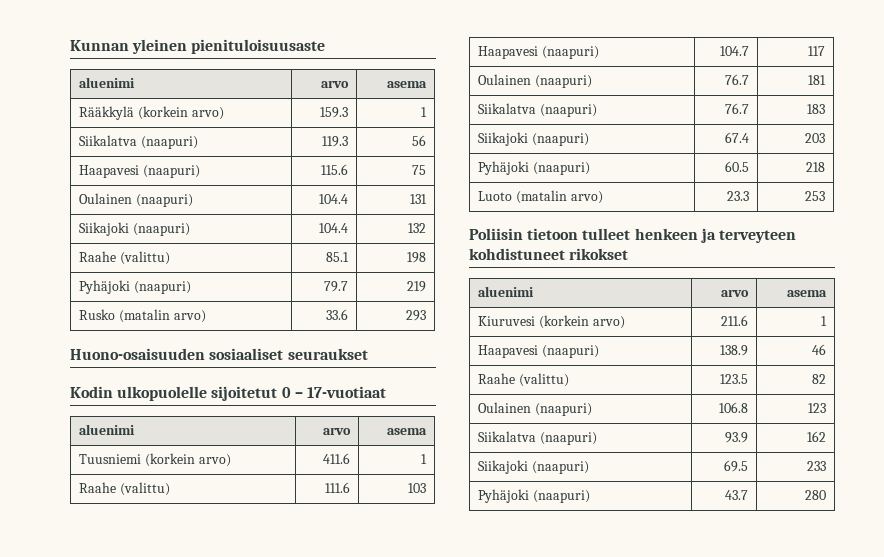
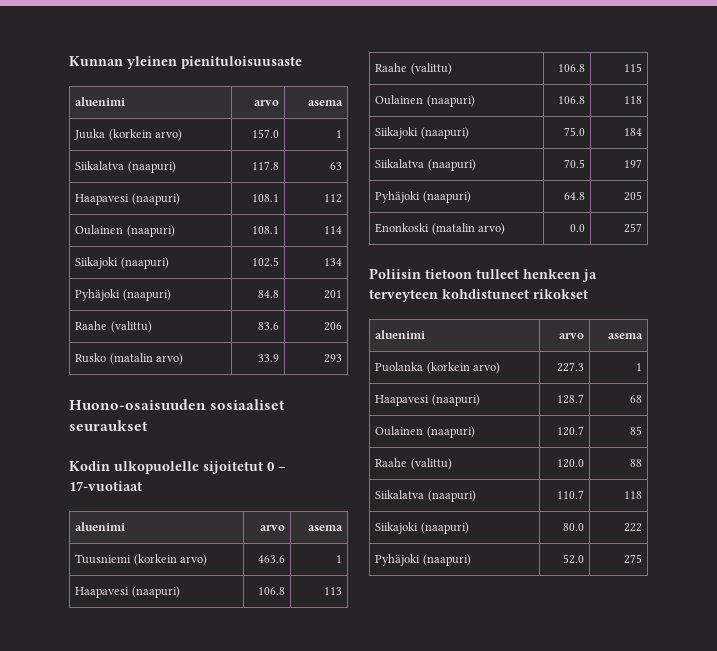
- Rääkkylä (korkein arvo) | 159.3 | 1
+ Juuka (korkein arvo) | 157.0 | 1
- Siikalatva (naapuri) | 119.3 | 56
- Haapavesi (naapuri) | 115.6 | 75
- Oulainen (naapuri) | 104.4 | 131
- Siikajoki (naapuri) | 104.4 | 132
- Raahe (valittu) | 85.1 | 198
- Pyhäjoki (naapuri) | 79.7 | 219
+ Siikalatva (naapuri) | 117.8 | 63
+ Haapavesi (naapuri) | 108.1 | 112
+ Oulainen (naapuri) | 108.1 | 114
+ Siikajoki (naapuri) | 102.5 | 134
+ Pyhäjoki (naapuri) | 84.8 | 201
+ Raahe (valittu) | 83.6 | 206
- Rusko (matalin arvo) | 33.6 | 293
+ Rusko (matalin arvo) | 33.9 | 293
- Tuusniemi (korkein arvo) | 411.6 | 1
- Raahe (valittu) | 111.6 | 103
- Haapavesi (naapuri) | 104.7 | 117
- Oulainen (naapuri) | 76.7 | 181
- Siikalatva (naapuri) | 76.7 | 183
- Siikajoki (naapuri) | 67.4 | 203
- Pyhäjoki (naapuri) | 60.5 | 218
- Luoto (matalin arvo) | 23.3 | 253
+ Tuusniemi (korkein arvo) | 463.6 | 1
+ Haapavesi (naapuri) | 106.8 | 113
+ Raahe (valittu) | 106.8 | 115
+ Oulainen (naapuri) | 106.8 | 118
+ Siikajoki (naapuri) | 75.0 | 184
+ Siikalatva (naapuri) | 70.5 | 197
+ Pyhäjoki (naapuri) | 64.8 | 205
+ Enonkoski (matalin arvo) | 0.0 | 257
- Kiuruvesi (korkein arvo) | 211.6 | 1
- Haapavesi (naapuri) | 138.9 | 46
- Raahe (valittu) | 123.5 | 82
- Oulainen (naapuri) | 106.8 | 123
- Siikalatva (naapuri) | 93.9 | 162
- Siikajoki (naapuri) | 69.5 | 233
- Pyhäjoki (naapuri) | 43.7 | 280
+ Puolanka (korkein arvo) | 227.3 | 1
+ Haapavesi (naapuri) | 128.7 | 68
+ Oulainen (naapuri) | 120.7 | 85
+ Raahe (valittu) | 120.0 | 88
+ Siikalatva (naapuri) | 110.7 | 118
+ Siikajoki (naapuri) | 80.0 | 222
+ Pyhäjoki (naapuri) | 52.0 | 275

